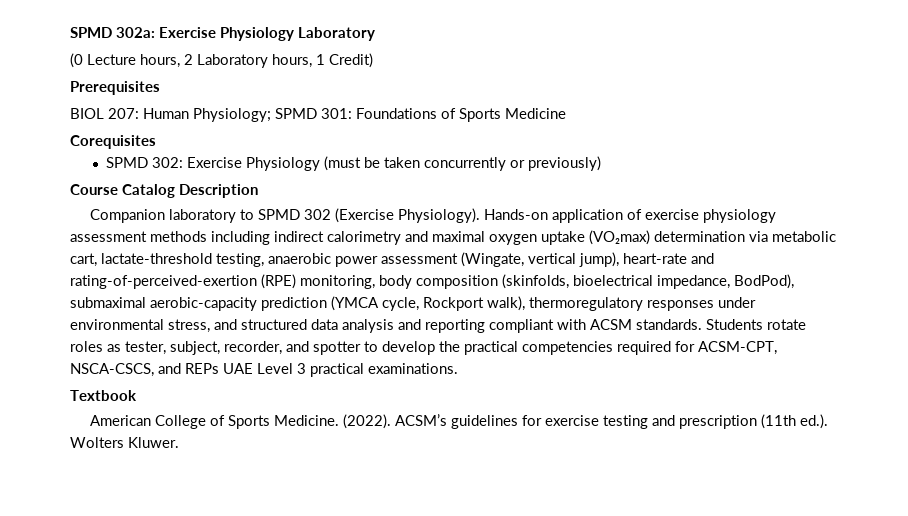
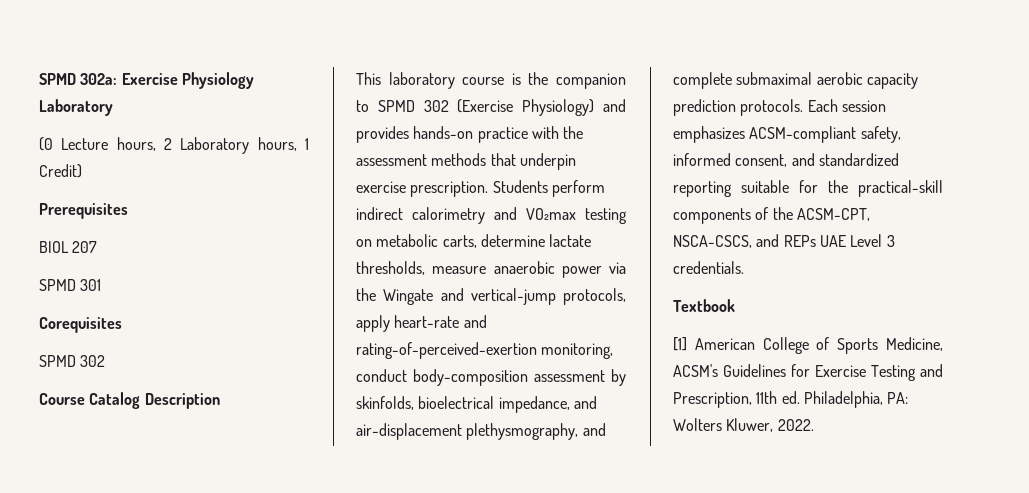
- BIOL 207: Human Physiology; SPMD 301: Foundations of Sports Medicine
+ BIOL 207
+ SPMD 301
  Corequisites
- SPMD 302: Exercise Physiology (must be taken concurrently or previously)
+ SPMD 302
  Course Catalog Description
- Companion laboratory to SPMD 302 (Exercise Physiology). Hands-on application of exercise physiology assessment methods including indirect calorimetry and maximal oxygen uptake (VO₂max) determination via metabolic cart, lactate-threshold testing, anaerobic power assessment (Wingate, vertical jump), heart-rate and rating-of-perceived-exertion (RPE) monitoring, body composition (skinfolds, bioelectrical impedance, BodPod), submaximal aerobic-capacity prediction (YMCA cycle, Rockport walk), thermoregulatory responses under environmental stress, and structured data analysis and reporting compliant with ACSM standards. Students rotate roles as tester, subject, recorder, and spotter to develop the practical competencies required for ACSM-CPT, NSCA-CSCS, and REPs UAE Level 3 practical examinations.
+ This laboratory course is the companion to SPMD 302 (Exercise Physiology) and provides hands-on practice with the assessment methods that underpin exercise prescription. Students perform indirect calorimetry and VO₂max testing on metabolic carts, determine lactate thresholds, measure anaerobic power via the Wingate and vertical-jump protocols, apply heart-rate and rating-of-perceived-exertion monitoring, conduct body-composition assessment by skinfolds, bioelectrical impedance, and air-displacement plethysmography, and complete submaximal aerobic capacity prediction protocols. Each session emphasizes ACSM-compliant safety, informed consent, and standardized reporting suitable for the practical-skill components of the ACSM-CPT, NSCA-CSCS, and REPs UAE Level 3 credentials.
- American College of Sports Medicine. (2022). ACSM’s guidelines for exercise testing and prescription (11th ed.). Wolters Kluwer.
+ [1] American College of Sports Medicine, ACSM's Guidelines for Exercise Testing and Prescription, 11th ed. Philadelphia, PA: Wolters Kluwer, 2022.

